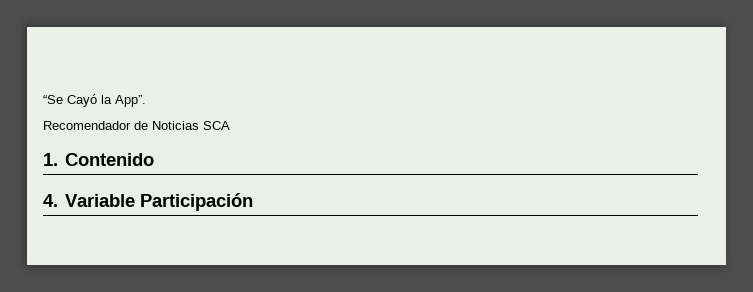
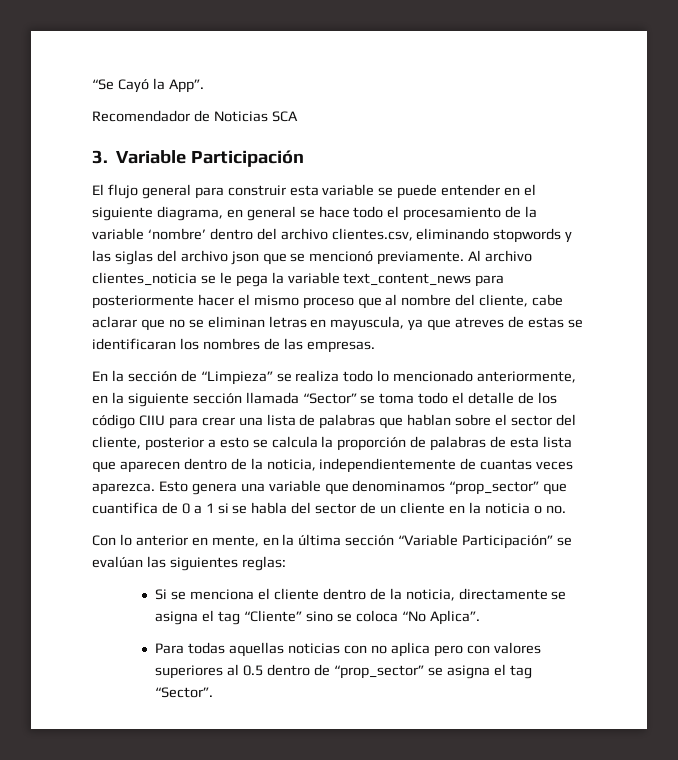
- 1. Contenido
- 4. Variable Participación
+ 3. Variable Participación
+ El flujo general para construir esta variable se puede entender en el siguiente diagrama, en general se hace todo el procesamiento de la variable ‘nombre’ dentro del archivo clientes.csv, eliminando stopwords y las siglas del archivo json que se mencionó previamente. Al archivo clientes_noticia se le pega la variable text_content_news para posteriormente hacer el mismo proceso que al nombre del cliente, cabe aclarar que no se eliminan letras en mayuscula, ya que atreves de estas se identificaran los nombres de las empresas.
+ En la sección de “Limpieza” se realiza todo lo mencionado anteriormente, en la siguiente sección llamada “Sector” se toma todo el detalle de los código CIIU para crear una lista de palabras que hablan sobre el sector del cliente, posterior a esto se calcula la proporción de palabras de esta lista que aparecen dentro de la noticia, independientemente de cuantas veces aparezca. Esto genera una variable que denominamos “prop_sector” que cuantifica de 0 a 1 si se habla del sector de un cliente en la noticia o no.
+ Con lo anterior en mente, en la última sección “Variable Participación” se evalúan las siguientes reglas:
+ Si se menciona el cliente dentro de la noticia, directamente se asigna el tag “Cliente” sino se coloca “No Aplica”.
+ Para todas aquellas noticias con no aplica pero con valores superiores al 0.5 dentro de “prop_sector” se asigna el tag “Sector”.

